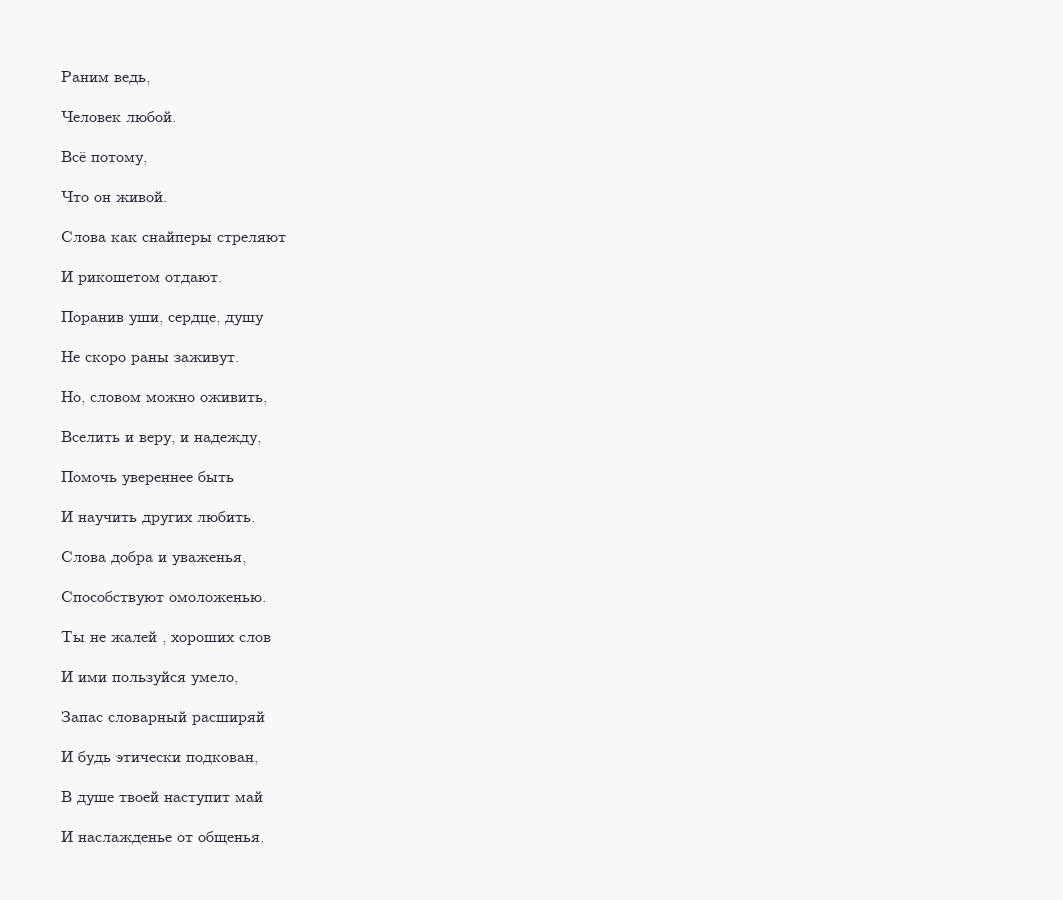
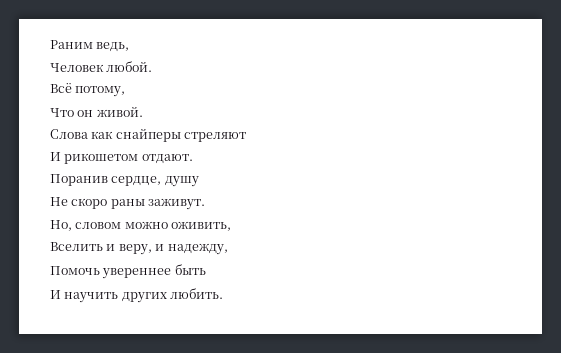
- Поранив уши, сердце, душу
+ Поранив сердце, душу
- Слова добра и уваженья,
- Способствуют омоложенью.
- Ты не жалей , хороших слов
- И ими пользуйся умело,
- Запас словарный расширяй
- И будь этически подкован,
- В душе твоей наступит май
- И наслажденье от общенья.

